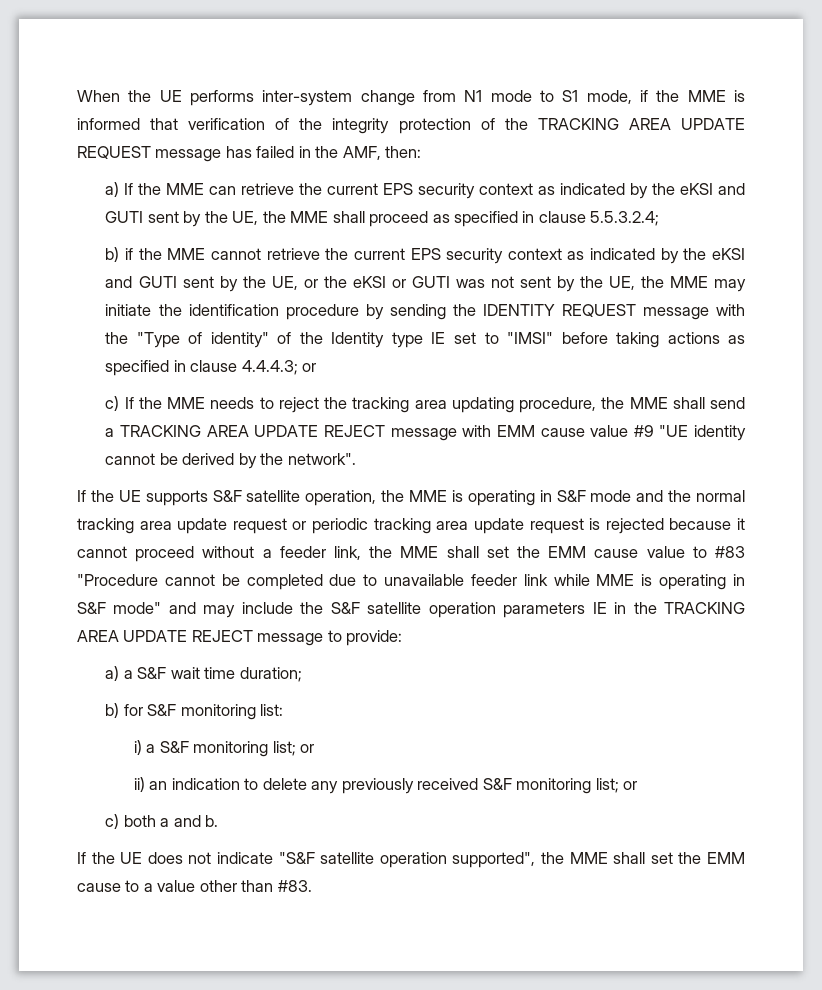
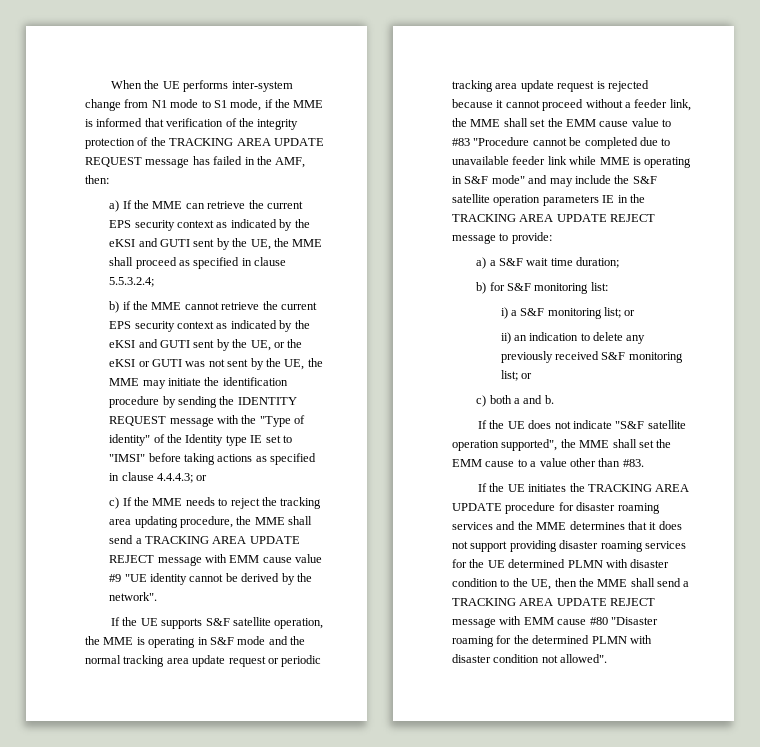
+ If the UE initiates the TRACKING AREA UPDATE procedure for disaster roaming services and the MME determines that it does not support providing disaster roaming services for the UE determined PLMN with disaster condition to the UE, then the MME shall send a TRACKING AREA UPDATE REJECT message with EMM cause #80 "Disaster roaming for the determined PLMN with disaster condition not allowed".

